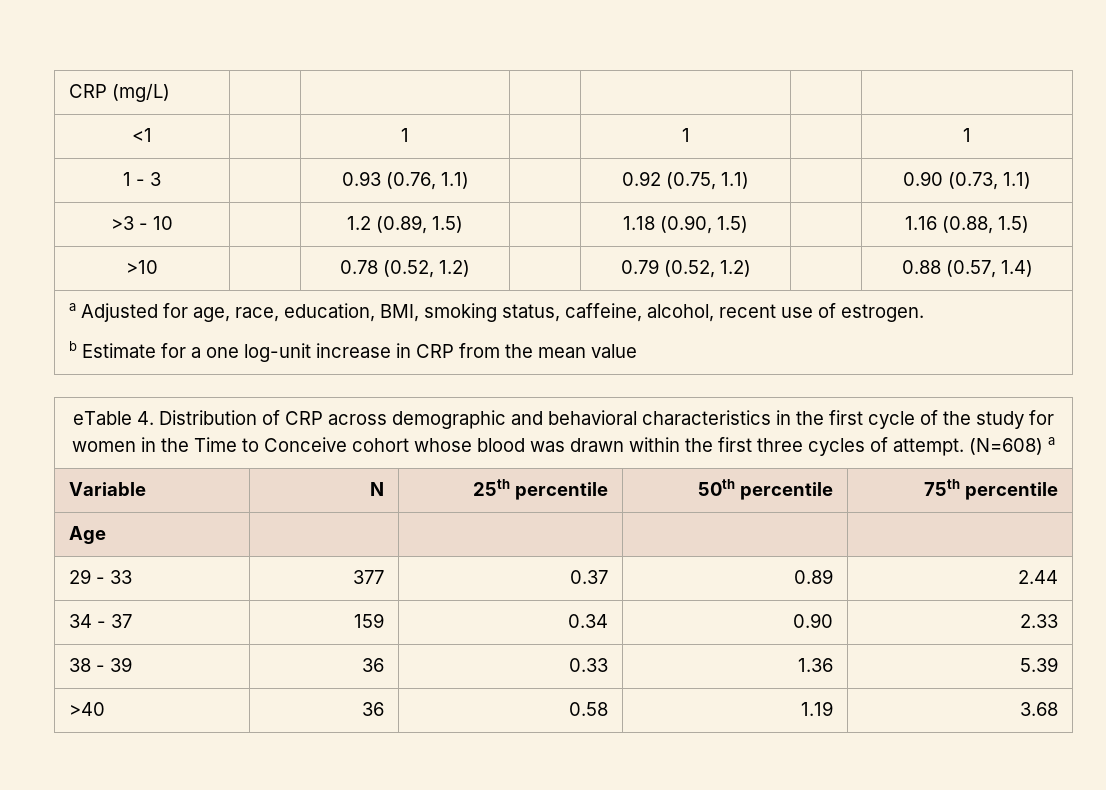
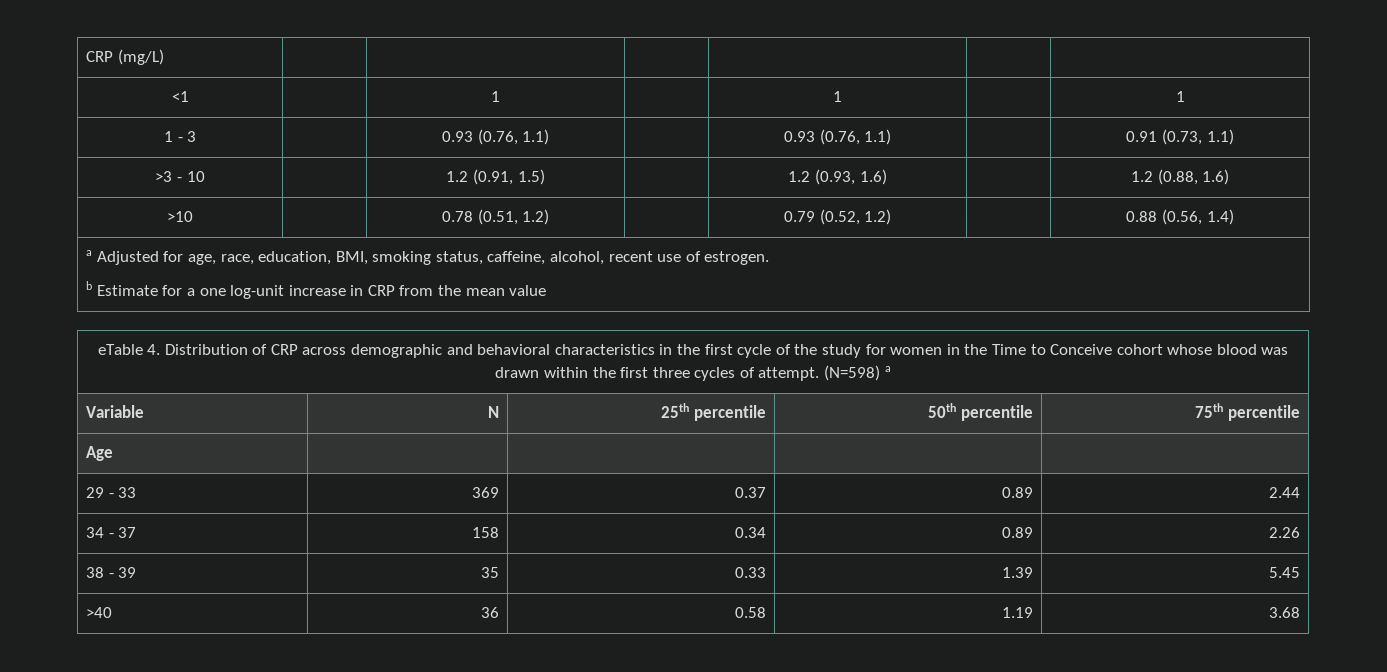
- 1 - 3 | | 0.93 (0.76, 1.1) | | 0.92 (0.75, 1.1) | | 0.90 (0.73, 1.1)
+ 1 - 3 | | 0.93 (0.76, 1.1) | | 0.93 (0.76, 1.1) | | 0.91 (0.73, 1.1)
- >3 - 10 | | 1.2 (0.89, 1.5) | | 1.18 (0.90, 1.5) | | 1.16 (0.88, 1.5)
+ >3 - 10 | | 1.2 (0.91, 1.5) | | 1.2 (0.93, 1.6) | | 1.2 (0.88, 1.6)
- >10 | | 0.78 (0.52, 1.2) | | 0.79 (0.52, 1.2) | | 0.88 (0.57, 1.4)
+ >10 | | 0.78 (0.51, 1.2) | | 0.79 (0.52, 1.2) | | 0.88 (0.56, 1.4)
- eTable 4. Distribution of CRP across demographic and behavioral characteristics in the first cycle of the study for women in the Time to Conceive cohort whose blood was drawn within the first three cycles of attempt. (N=608) a
+ eTable 4. Distribution of CRP across demographic and behavioral characteristics in the first cycle of the study for women in the Time to Conceive cohort whose blood was drawn within the first three cycles of attempt. (N=598) a
- 29 - 33 | 377 | 0.37 | 0.89 | 2.44
+ 29 - 33 | 369 | 0.37 | 0.89 | 2.44
- 34 - 37 | 159 | 0.34 | 0.90 | 2.33
+ 34 - 37 | 158 | 0.34 | 0.89 | 2.26
- 38 - 39 | 36 | 0.33 | 1.36 | 5.39
+ 38 - 39 | 35 | 0.33 | 1.39 | 5.45

